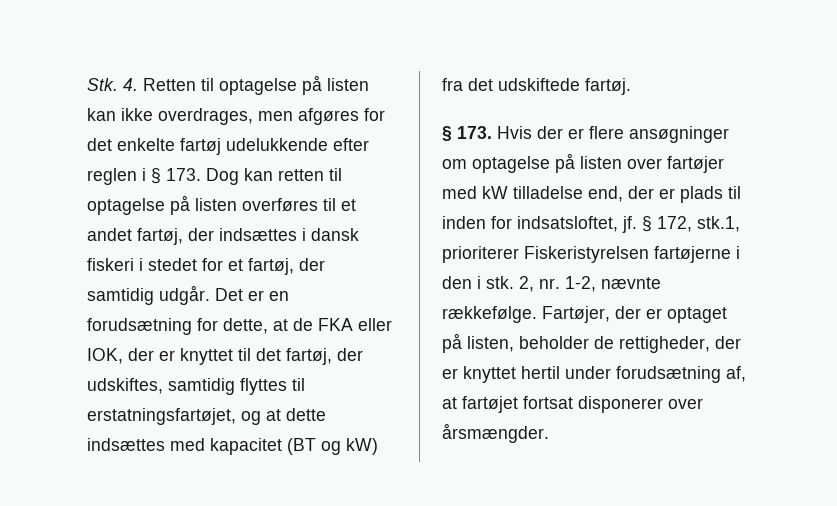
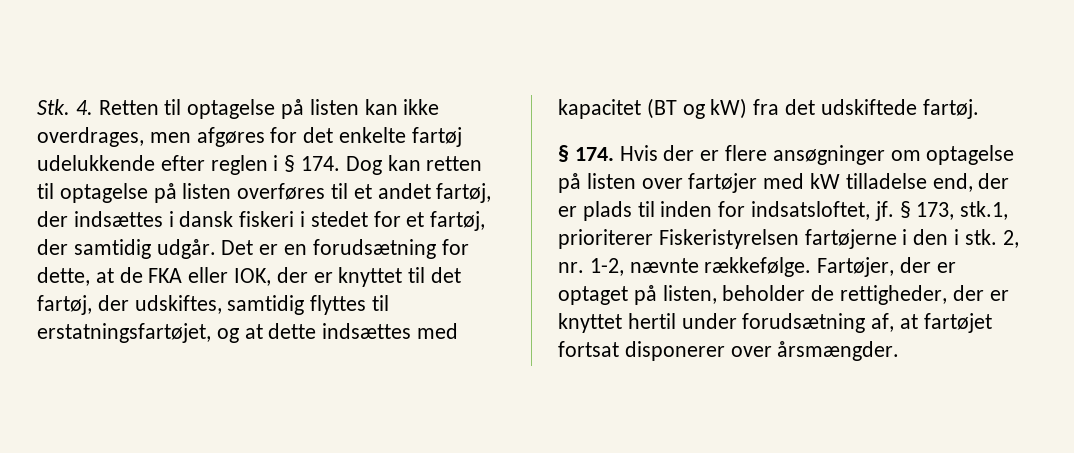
- Stk. 4. Retten til optagelse på listen kan ikke overdrages, men afgøres for det enkelte fartøj udelukkende efter reglen i § 173. Dog kan retten til optagelse på listen overføres til et andet fartøj, der indsættes i dansk fiskeri i stedet for et fartøj, der samtidig udgår.
+ Stk. 4. Retten til optagelse på listen kan ikke overdrages, men afgøres for det enkelte fartøj udelukkende efter reglen i § 174. Dog kan retten til optagelse på listen overføres til et andet fartøj, der indsættes i dansk fiskeri i stedet for et fartøj, der samtidig udgår.
- § 173. Hvis der er flere ansøgninger om optagelse på listen over fartøjer med kW tilladelse end, der er plads til inden for indsatsloftet, jf.
+ § 174. Hvis der er flere ansøgninger om optagelse på listen over fartøjer med kW tilladelse end, der er plads til inden for indsatsloftet, jf.
- § 172, stk.1, prioriterer Fiskeristyrelsen fartøjerne i den i stk.
+ § 173, stk.1, prioriterer Fiskeristyrelsen fartøjerne i den i stk.

